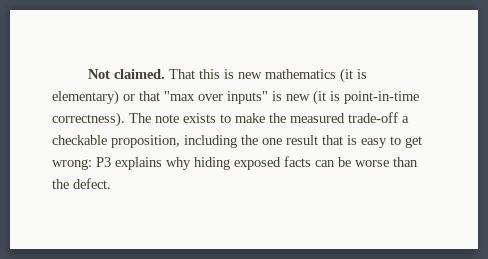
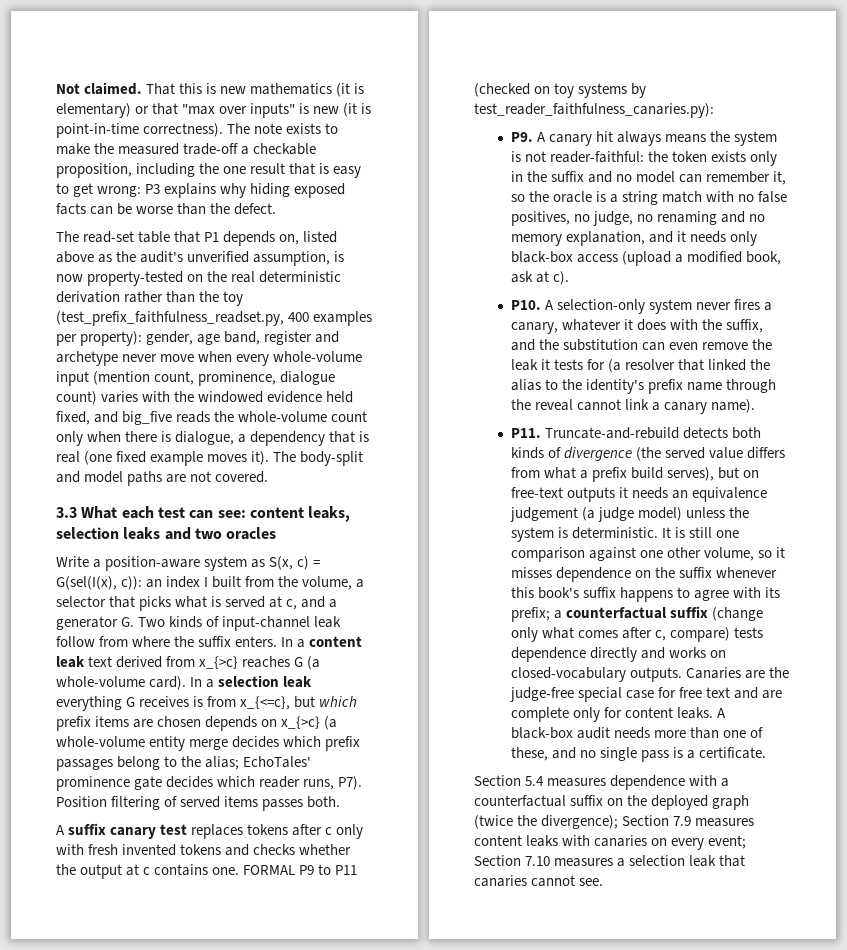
+ The read-set table that P1 depends on, listed above as the audit's unverified assumption, is now property-tested on the real deterministic derivation rather than the toy (test_prefix_faithfulness_readset.py, 400 examples per property): gender, age band, register and archetype never move when every whole-volume input (mention count, prominence, dialogue count) varies with the windowed evidence held fixed, and big_five reads the whole-volume count only when there is dialogue, a dependency that is real (one fixed example moves it). The body-split and model paths are not covered.
+ 3.3 What each test can see: content leaks, selection leaks and two oracles
+ Write a position-aware system as S(x, c) = G(sel(I(x), c)): an index I built from the volume, a selector that picks what is served at c, and a generator G. Two kinds of input-channel leak follow from where the suffix enters. In a content leak text derived from x_{>c} reaches G (a whole-volume card). In a selection leak everything G receives is from x_{<=c}, but which prefix items are chosen depends on x_{>c} (a whole-volume entity merge decides which prefix passages belong to the alias; EchoTales' prominence gate decides which reader runs, P7). Position filtering of served items passes both.
+ A suffix canary test replaces tokens after c only with fresh invented tokens and checks whether the output at c contains one. FORMAL P9 to P11 (checked on toy systems by test_reader_faithfulness_canaries.py):
+ P9. A canary hit always means the system is not reader-faithful: the token exists only in the suffix and no model can remember it, so the oracle is a string match with no false positives, no judge, no renaming and no memory explanation, and it needs only black-box access (upload a modified book, ask at c).
+ P10. A selection-only system never fires a canary, whatever it does with the suffix, and the substitution can even remove the leak it tests for (a resolver that linked the alias to the identity's prefix name through the reveal cannot link a canary name).
+ P11. Truncate-and-rebuild detects both kinds of divergence (the served value differs from what a prefix build serves), but on free-text outputs it needs an equivalence judgement (a judge model) unless the system is deterministic. It is still one comparison against one other volume, so it misses dependence on the suffix whenever this book's suffix happens to agree with its prefix; a counterfactual suffix (change only what comes after c, compare) tests dependence directly and works on closed-vocabulary outputs. Canaries are the judge-free special case for free text and are complete only for content leaks. A black-box audit needs more than one of these, and no single pass is a certificate.
+ Section 5.4 measures dependence with a counterfactual suffix on the deployed graph (twice the divergence); Section 7.9 measures content leaks with canaries on every event; Section 7.10 measures a selection leak that canaries cannot see.

